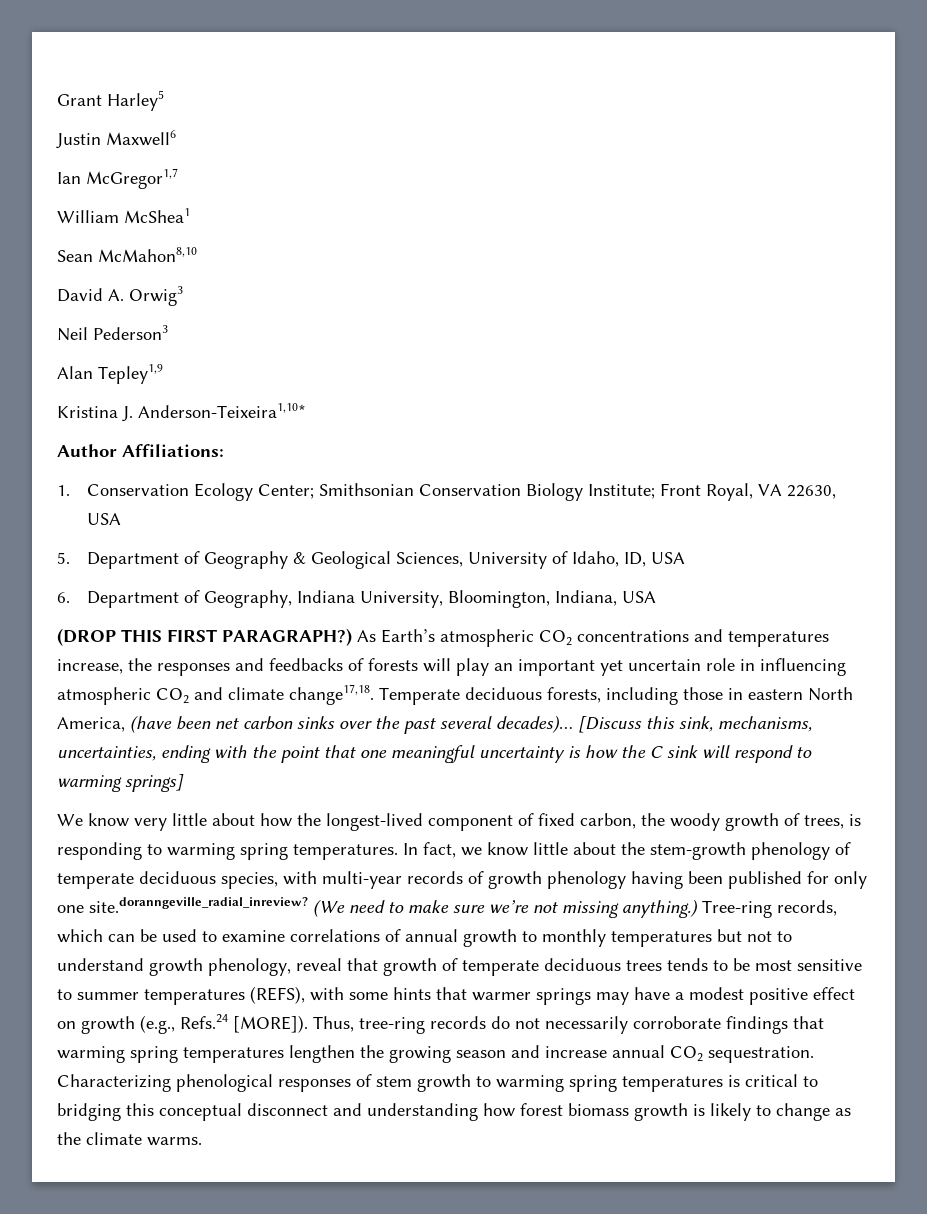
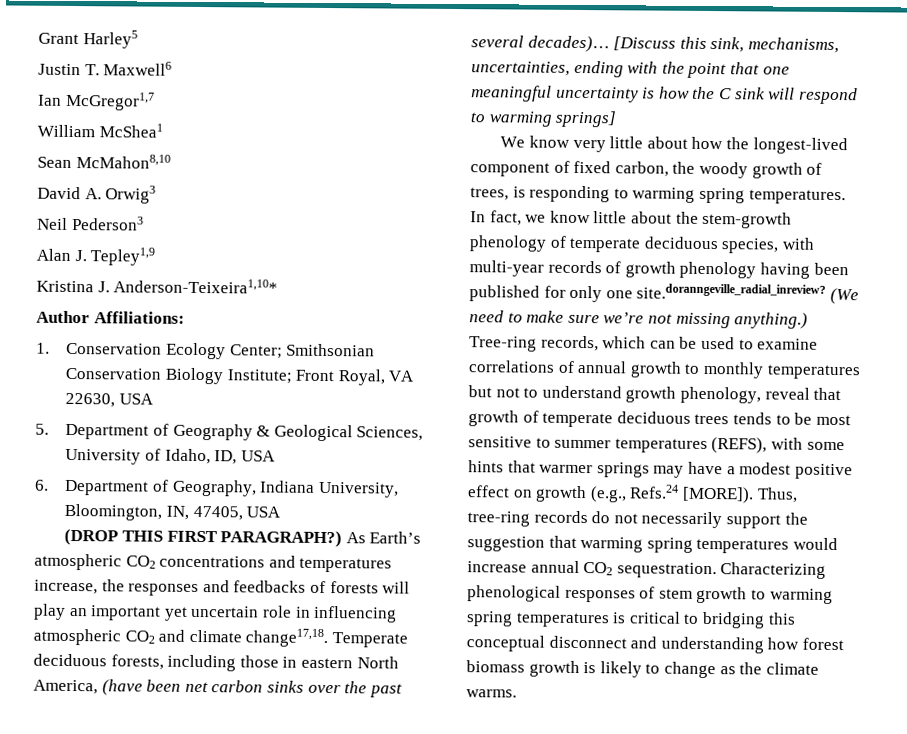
- Justin Maxwell6
+ Justin T. Maxwell6
- Alan Tepley1,9
+ Alan J. Tepley1,9
- 6. Department of Geography, Indiana University, Bloomington, Indiana, USA
+ 6. Department of Geography, Indiana University, Bloomington, IN, 47405, USA
- Thus, tree-ring records do not necessarily corroborate findings that warming spring temperatures lengthen the growing season and increase annual CO2 sequestration.
+ Thus, tree-ring records do not necessarily support the suggestion that warming spring temperatures would increase annual CO2 sequestration.

